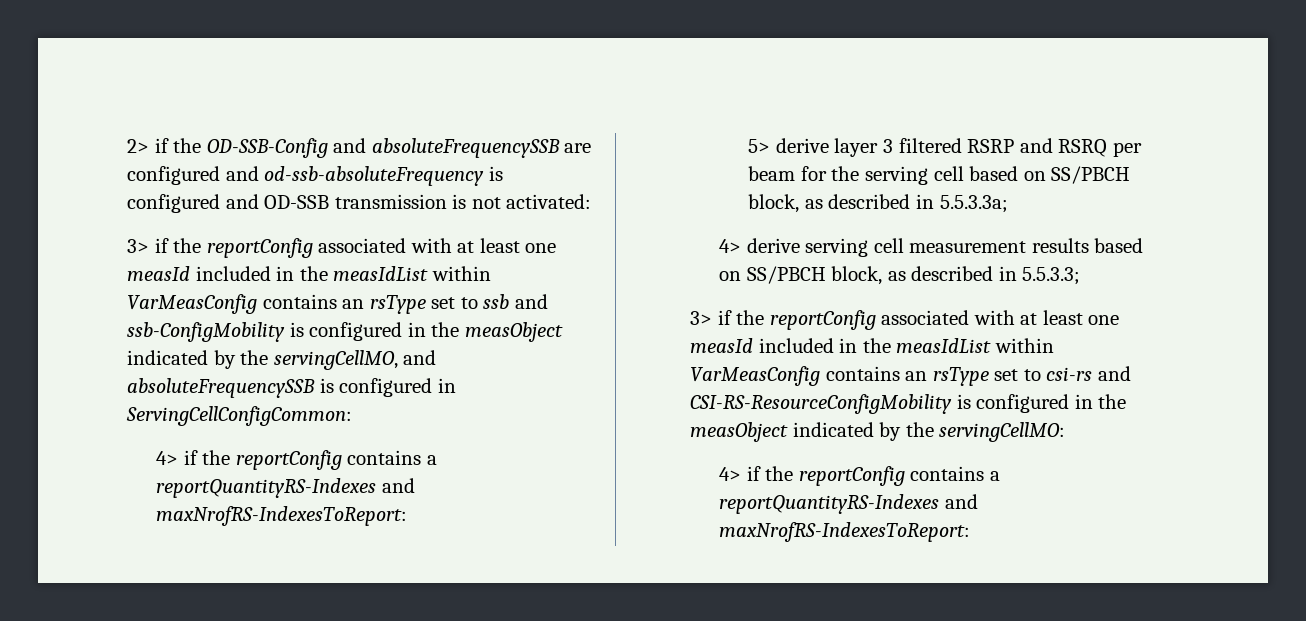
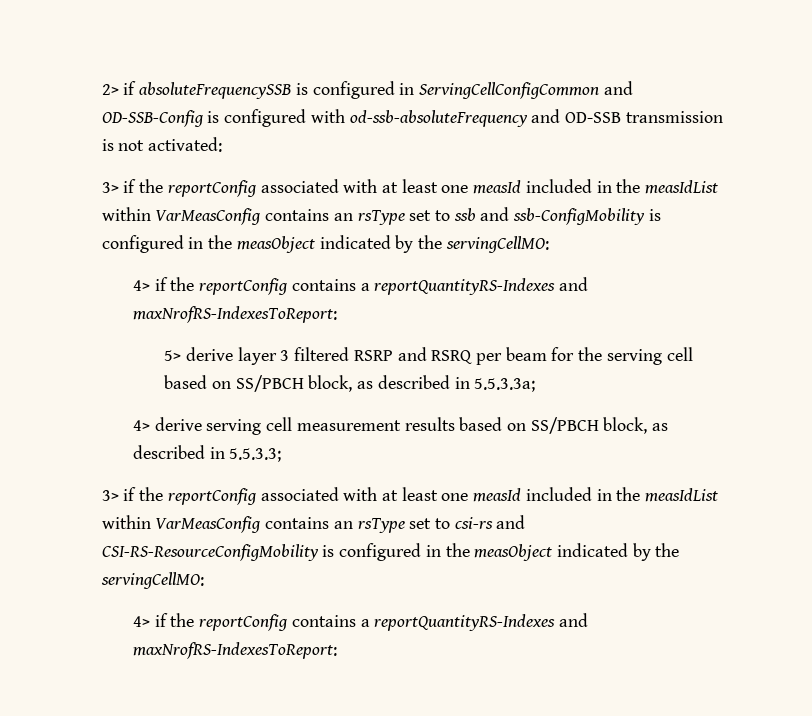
- 2> if the OD-SSB-Config and absoluteFrequencySSB are configured and od-ssb-absoluteFrequency is configured and OD-SSB transmission is not activated:
+ 2> if absoluteFrequencySSB is configured in ServingCellConfigCommon and OD-SSB-Config is configured with od-ssb-absoluteFrequency and OD-SSB transmission is not activated:
- 3> if the reportConfig associated with at least one measId included in the measIdList within VarMeasConfig contains an rsType set to ssb and ssb-ConfigMobility is configured in the measObject indicated by the servingCellMO, and absoluteFrequencySSB is configured in ServingCellConfigCommon:
+ 3> if the reportConfig associated with at least one measId included in the measIdList within VarMeasConfig contains an rsType set to ssb and ssb-ConfigMobility is configured in the measObject indicated by the servingCellMO:

